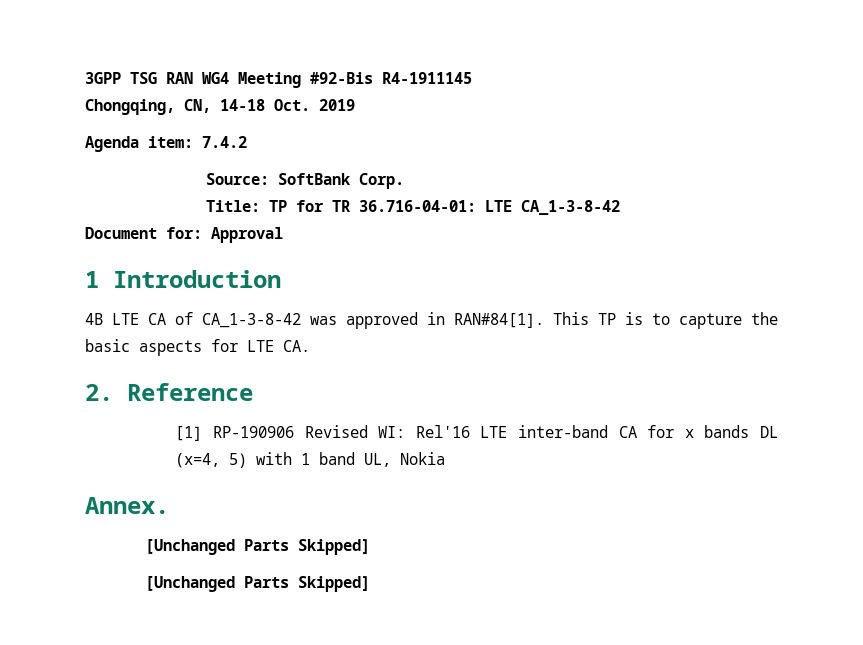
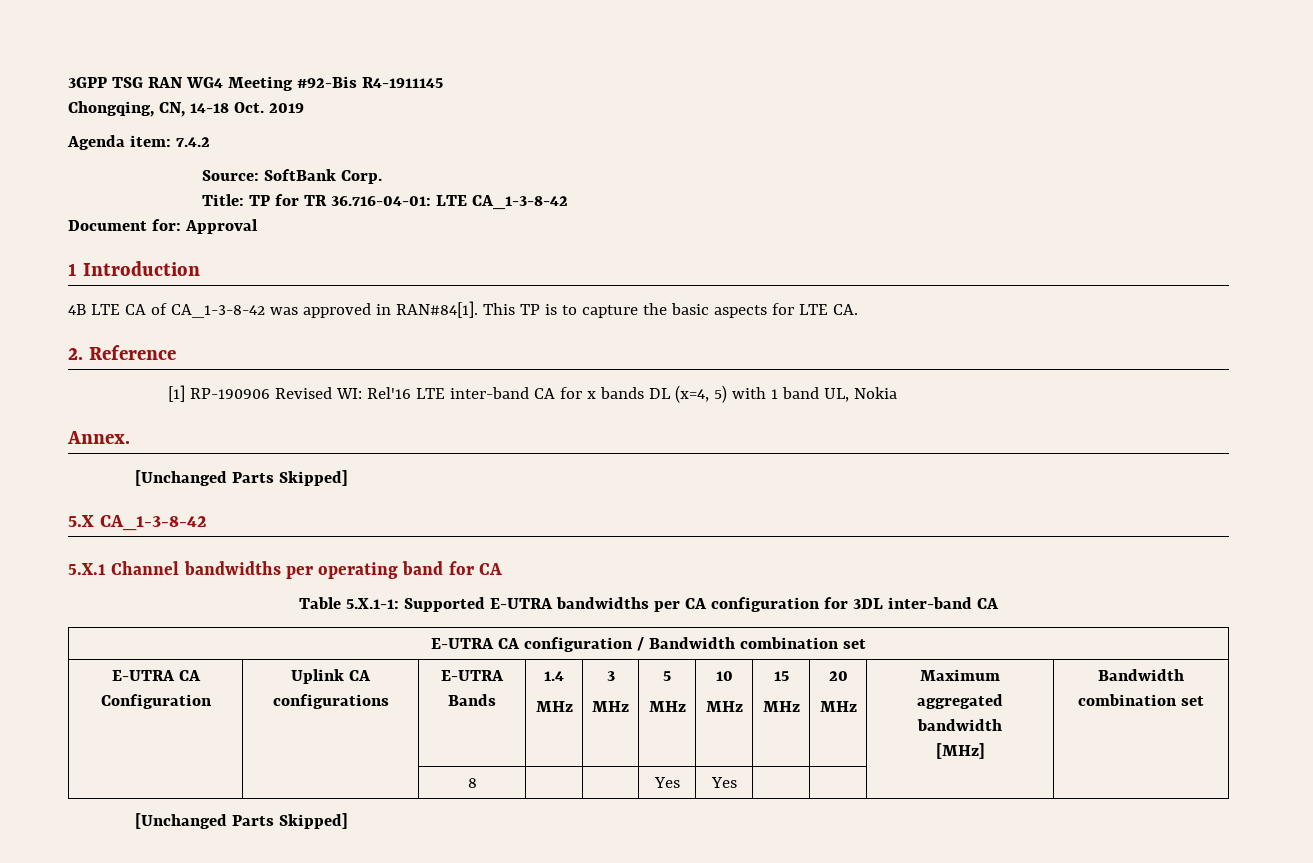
+ 5.X CA_1-3-8-42
+ 5.X.1 Channel bandwidths per operating band for CA
+ Table 5.X.1-1: Supported E-UTRA bandwidths per CA configuration for 3DL inter-band CA
+ E-UTRA CA configuration / Bandwidth combination set
+ E-UTRA CA Configuration | Uplink CA configurations | E-UTRA Bands | 1.4
+ MHz | 3
+ MHz | 5
+ MHz | 10
+ MHz | 15
+ MHz | 20
+ MHz | Maximum aggregated bandwidth
+ [MHz] | Bandwidth combination set
+ | | 8 | | | Yes | Yes | | | |

